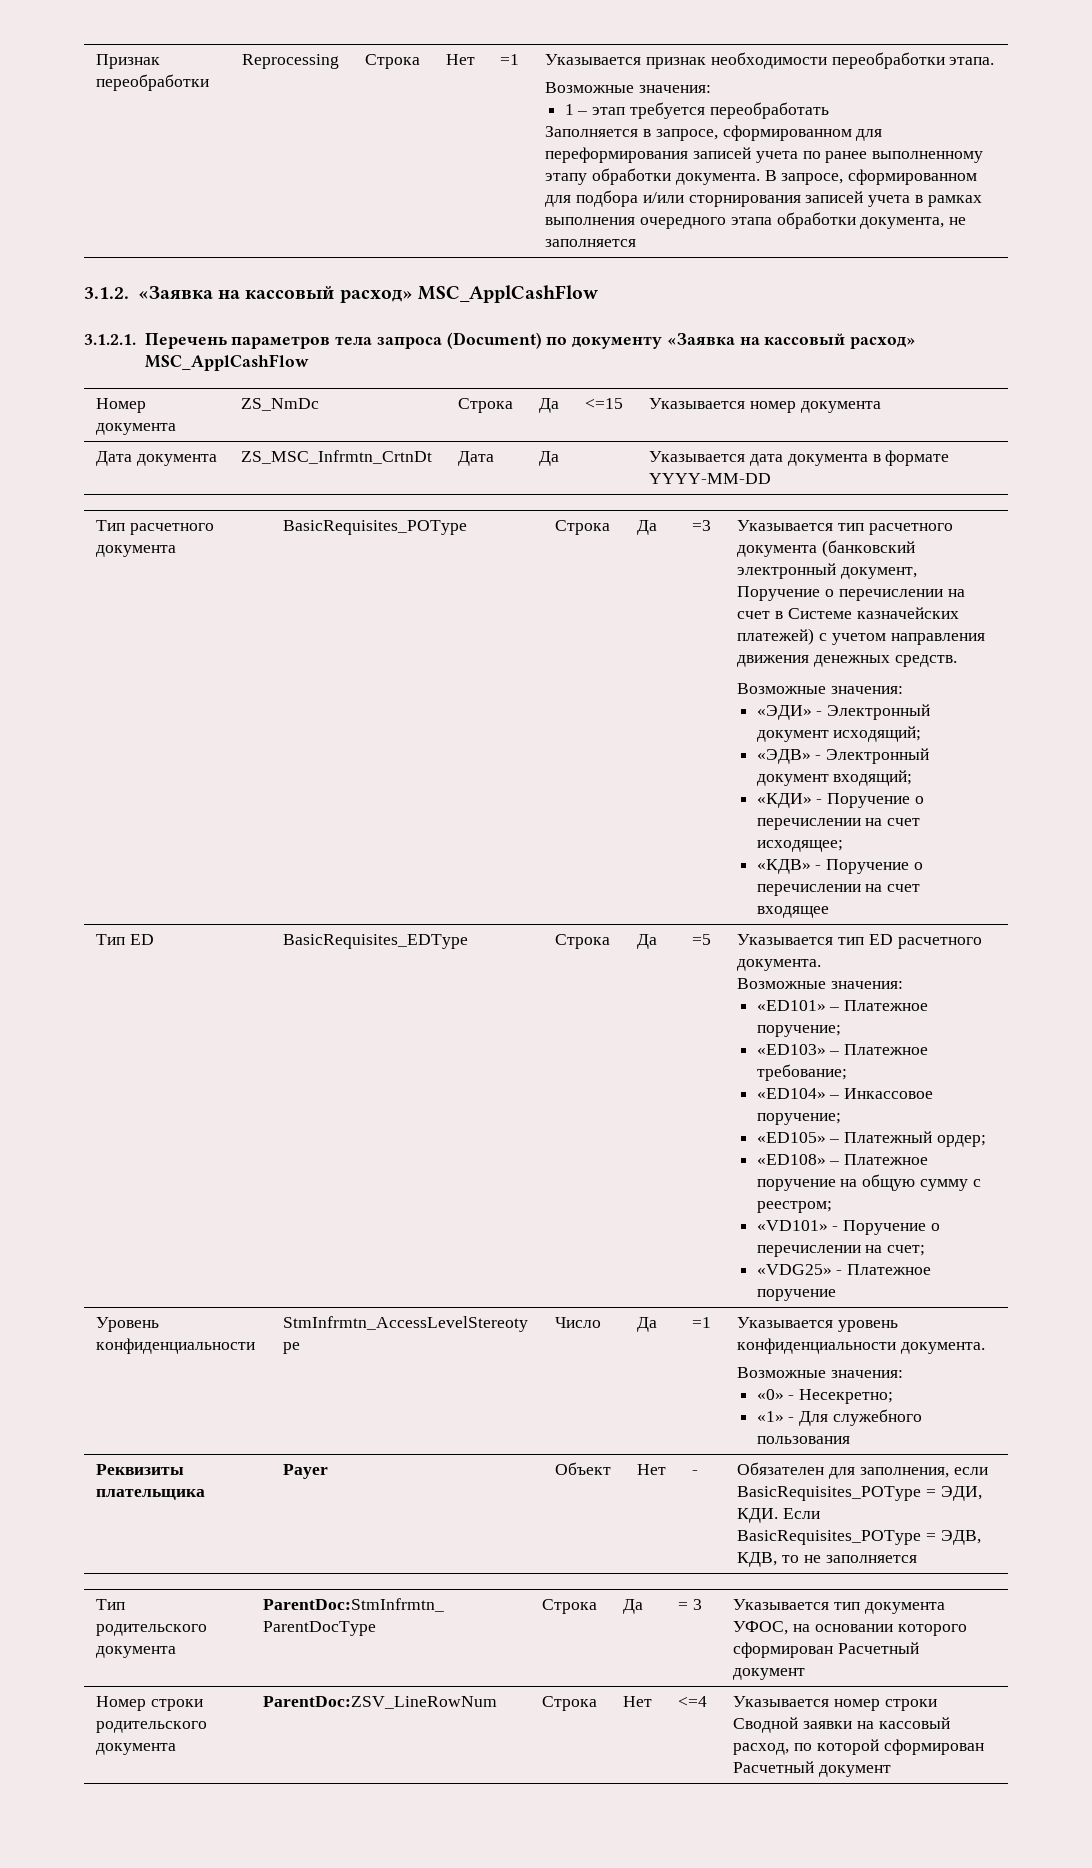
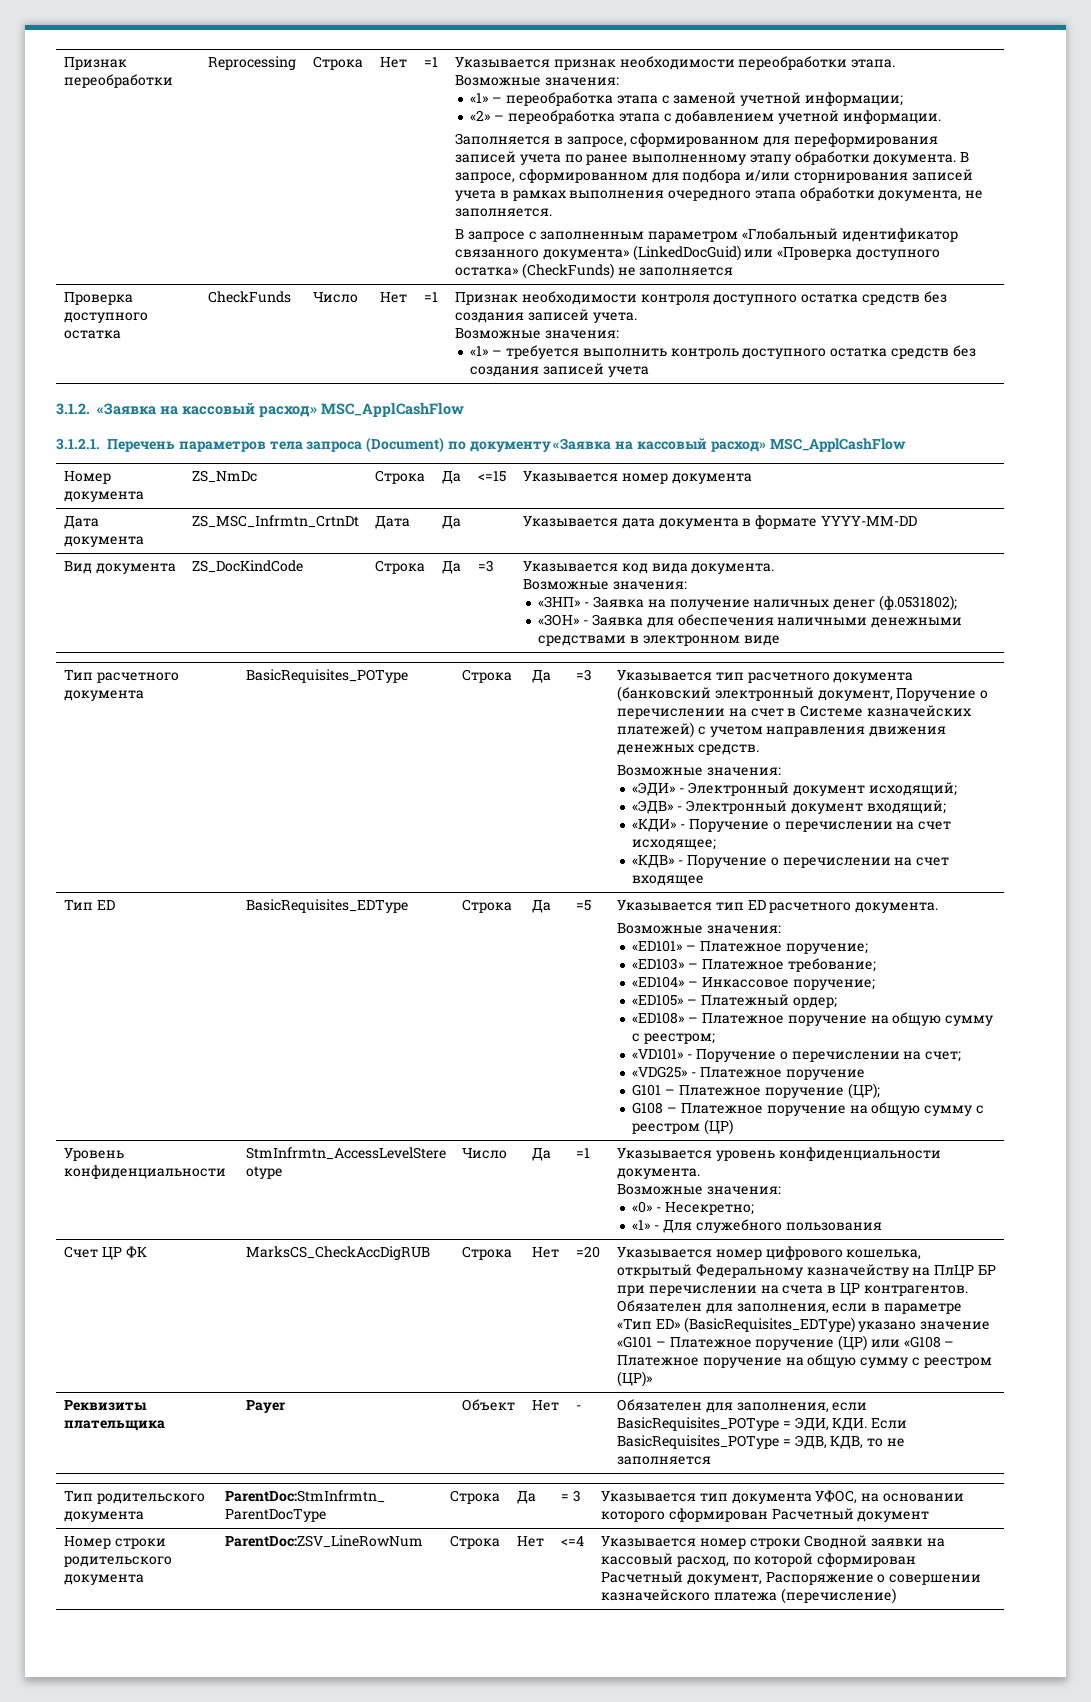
- 1 – этап требуется переобработать
+ «1» – переобработка этапа с заменой учетной информации;
+ «2» – переобработка этапа с добавлением учетной информации.
- В запросе, сформированном для подбора и/или сторнирования записей учета в рамках выполнения очередного этапа обработки документа, не заполняется
+ В запросе, сформированном для подбора и/или сторнирования записей учета в рамках выполнения очередного этапа обработки документа, не заполняется.
+ В запросе с заполненным параметром «Глобальный идентификатор связанного документа» (LinkedDocGuid) или «Проверка доступного остатка» (CheckFunds) не заполняется
+ Проверка доступного остатка | CheckFunds | Число | Нет | =1 | Признак необходимости контроля доступного остатка средств без создания записей учета.
+ Возможные значения:
+ «1» – требуется выполнить контроль доступного остатка средств без создания записей учета
+ Вид документа | ZS_DocKindCode | Строка | Да | =3 | Указывается код вида документа.
+ Возможные значения:
+ «ЗНП» - Заявка на получение наличных денег (ф.0531802);
+ «ЗОН» - Заявка для обеспечения наличными денежными средствами в электронном виде
+ G101 – Платежное поручение (ЦР);
+ G108 – Платежное поручение на общую сумму с реестром (ЦР)
+ Счет ЦР ФК | MarksCS_CheckAccDigRUB | Строка | Нет | =20 | Указывается номер цифрового кошелька, открытый Федеральному казначейству на ПлЦР БР при перечислении на счета в ЦР контрагентов. Обязателен для заполнения, если в параметре «Тип ED» (BasicRequisites_EDType) указано значение «G101 – Платежное поручение (ЦР) или «G108 – Платежное поручение на общую сумму с реестром (ЦР)»
- Номер строки родительского документа | ParentDoc:ZSV_LineRowNum | Строка | Нет | <=4 | Указывается номер строки Сводной заявки на кассовый расход, по которой сформирован Расчетный документ
+ Номер строки родительского документа | ParentDoc:ZSV_LineRowNum | Строка | Нет | <=4 | Указывается номер строки Сводной заявки на кассовый расход, по которой сформирован Расчетный документ, Распоряжение о совершении казначейского платежа (перечисление)

